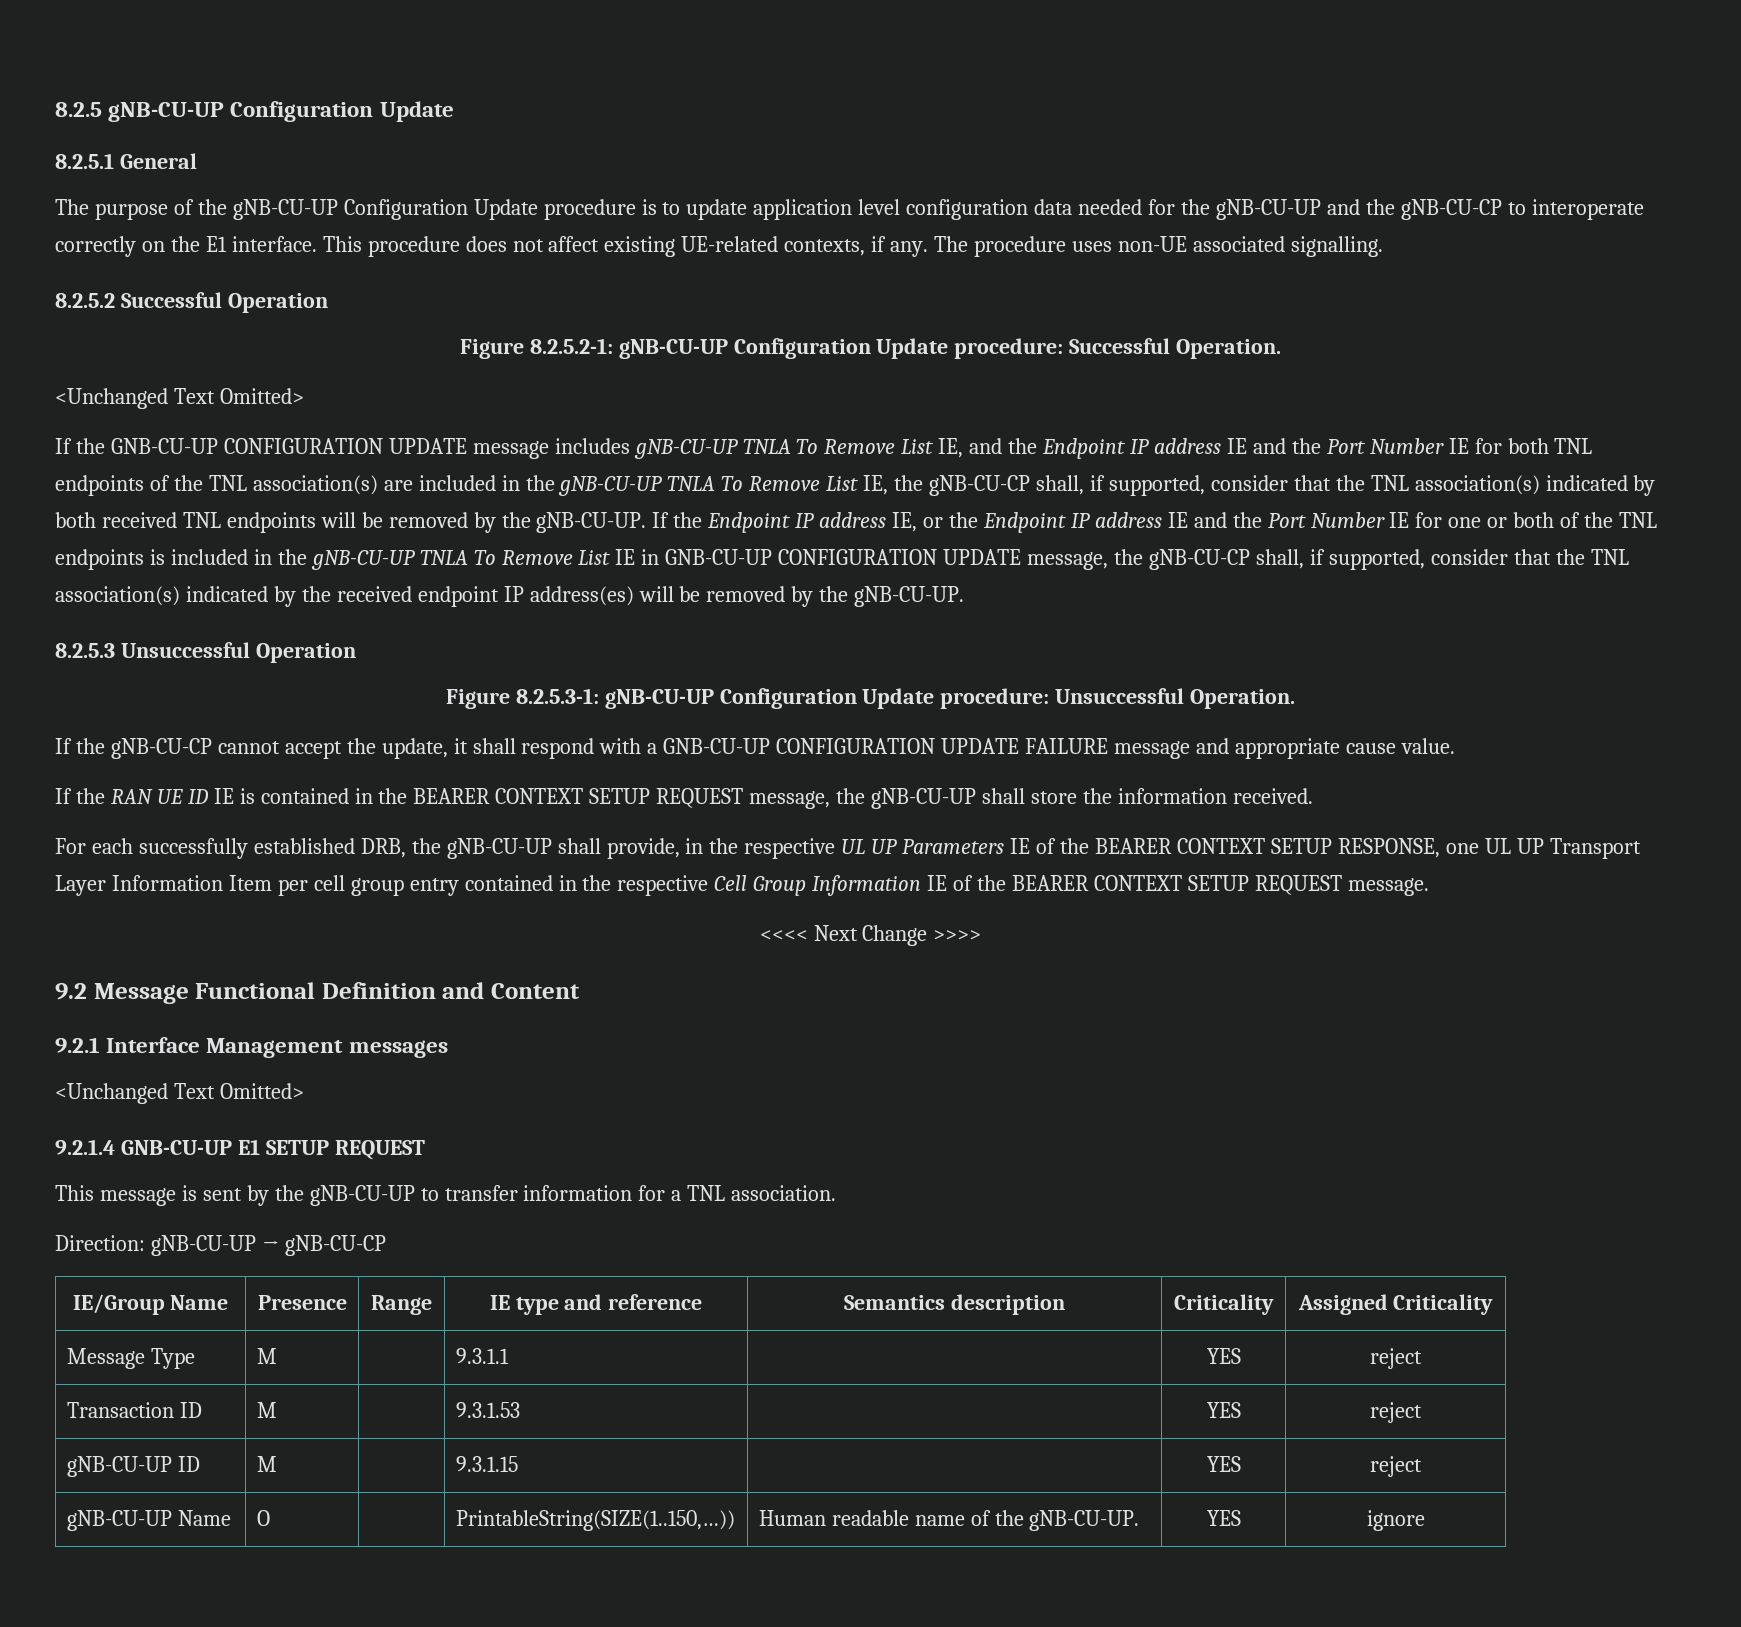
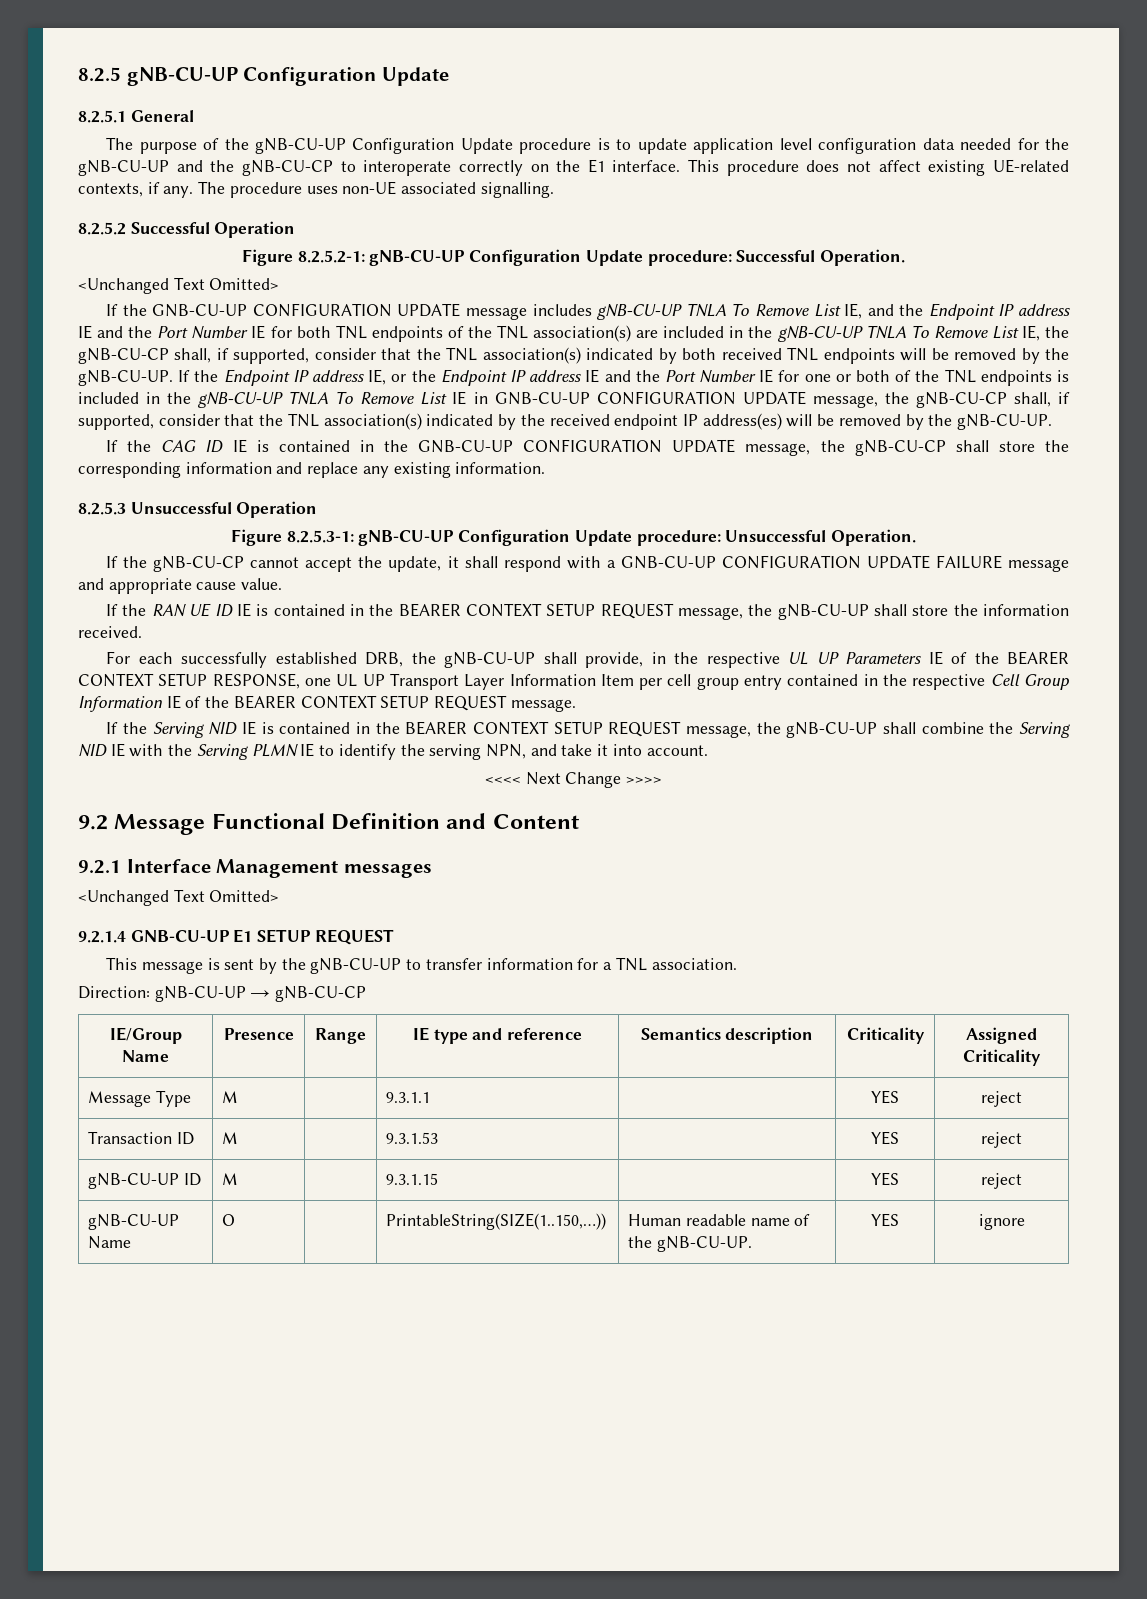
+ If the CAG ID IE is contained in the GNB-CU-UP CONFIGURATION UPDATE message, the gNB-CU-CP shall store the corresponding information and replace any existing information.
+ If the Serving NID IE is contained in the BEARER CONTEXT SETUP REQUEST message, the gNB-CU-UP shall combine the Serving NID IE with the Serving PLMN IE to identify the serving NPN, and take it into account.

